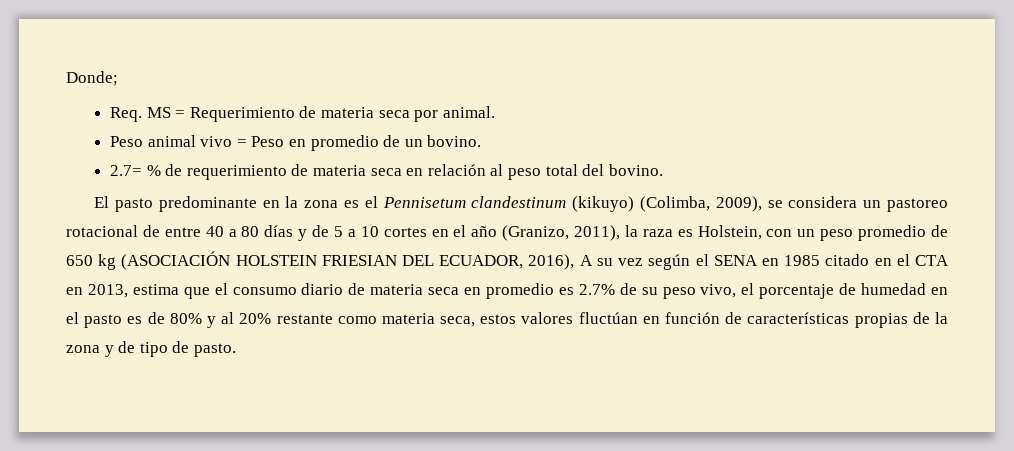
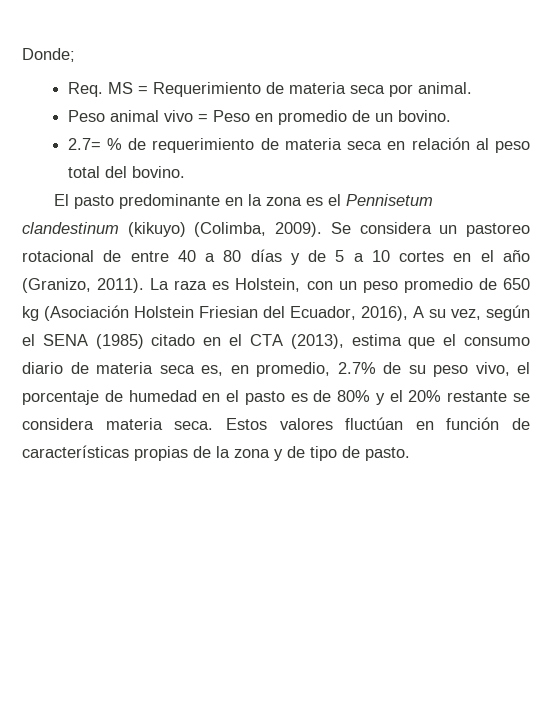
- El pasto predominante en la zona es el Pennisetum clandestinum (kikuyo) (Colimba, 2009), se considera un pastoreo rotacional de entre 40 a 80 días y de 5 a 10 cortes en el año (Granizo, 2011), la raza es Holstein, con un peso promedio de 650 kg (ASOCIACIÓN HOLSTEIN FRIESIAN DEL ECUADOR, 2016), A su vez según el SENA en 1985 citado en el CTA en 2013, estima que el consumo diario de materia seca en promedio es 2.7% de su peso vivo, el porcentaje de humedad en el pasto es de 80% y al 20% restante como materia seca, estos valores fluctúan en función de características propias de la zona y de tipo de pasto.
+ El pasto predominante en la zona es el Pennisetum clandestinum (kikuyo) (Colimba, 2009). Se considera un pastoreo rotacional de entre 40 a 80 días y de 5 a 10 cortes en el año (Granizo, 2011). La raza es Holstein, con un peso promedio de 650 kg (Asociación Holstein Friesian del Ecuador, 2016), A su vez, según el SENA (1985) citado en el CTA (2013), estima que el consumo diario de materia seca es, en promedio, 2.7% de su peso vivo, el porcentaje de humedad en el pasto es de 80% y el 20% restante se considera materia seca. Estos valores fluctúan en función de características propias de la zona y de tipo de pasto.

